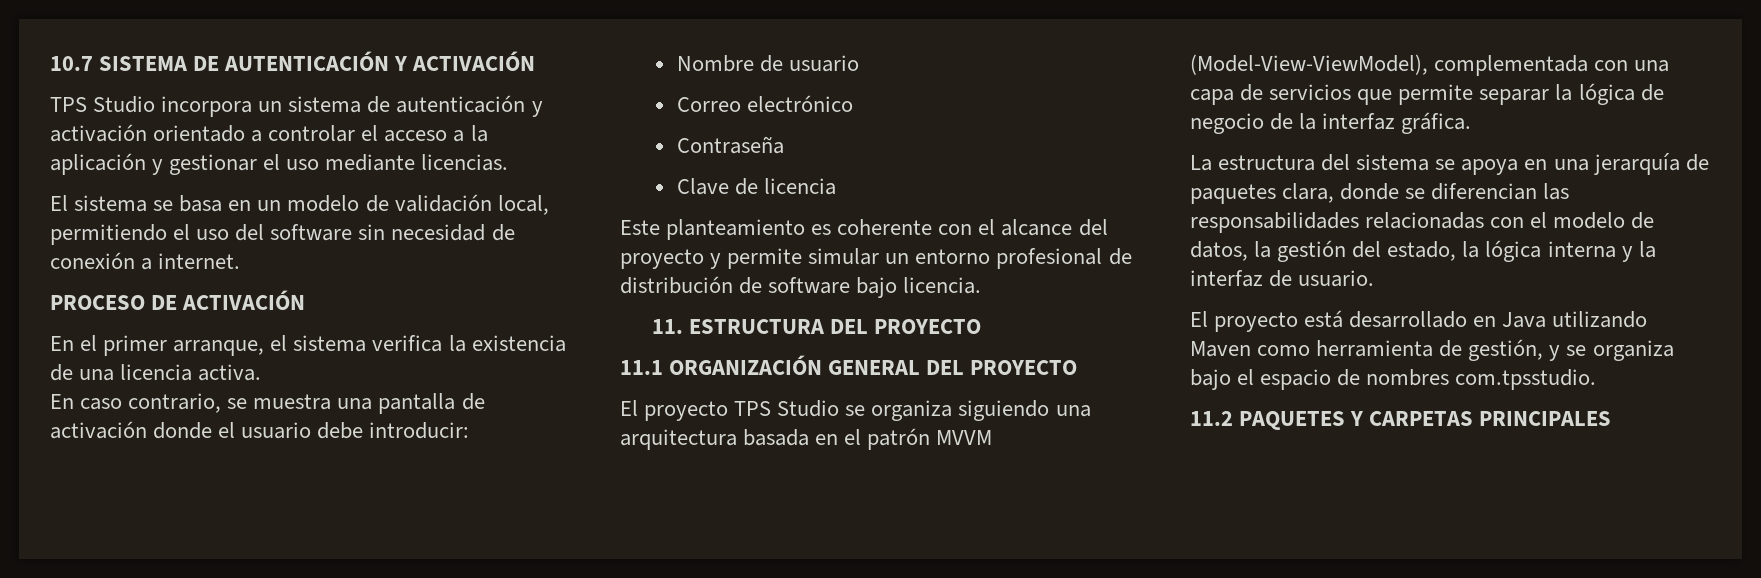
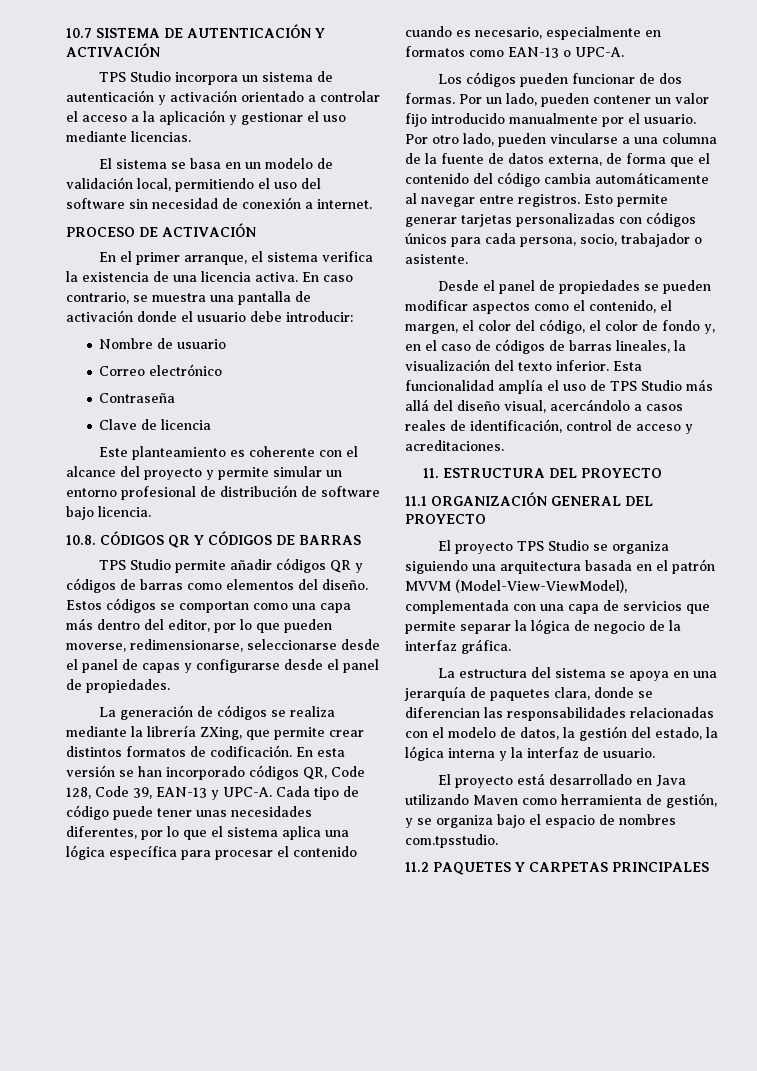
- En el primer arranque, el sistema verifica la existencia de una licencia activa.
- En caso contrario, se muestra una pantalla de activación donde el usuario debe introducir:
+ En el primer arranque, el sistema verifica la existencia de una licencia activa. En caso contrario, se muestra una pantalla de activación donde el usuario debe introducir:
+ 10.8. CÓDIGOS QR Y CÓDIGOS DE BARRAS
+ TPS Studio permite añadir códigos QR y códigos de barras como elementos del diseño. Estos códigos se comportan como una capa más dentro del editor, por lo que pueden moverse, redimensionarse, seleccionarse desde el panel de capas y configurarse desde el panel de propiedades.
+ La generación de códigos se realiza mediante la librería ZXing, que permite crear distintos formatos de codificación. En esta versión se han incorporado códigos QR, Code 128, Code 39, EAN-13 y UPC-A. Cada tipo de código puede tener unas necesidades diferentes, por lo que el sistema aplica una lógica específica para procesar el contenido cuando es necesario, especialmente en formatos como EAN-13 o UPC-A.
+ Los códigos pueden funcionar de dos formas. Por un lado, pueden contener un valor fijo introducido manualmente por el usuario. Por otro lado, pueden vincularse a una columna de la fuente de datos externa, de forma que el contenido del código cambia automáticamente al navegar entre registros. Esto permite generar tarjetas personalizadas con códigos únicos para cada persona, socio, trabajador o asistente.
+ Desde el panel de propiedades se pueden modificar aspectos como el contenido, el margen, el color del código, el color de fondo y, en el caso de códigos de barras lineales, la visualización del texto inferior. Esta funcionalidad amplía el uso de TPS Studio más allá del diseño visual, acercándolo a casos reales de identificación, control de acceso y acreditaciones.

